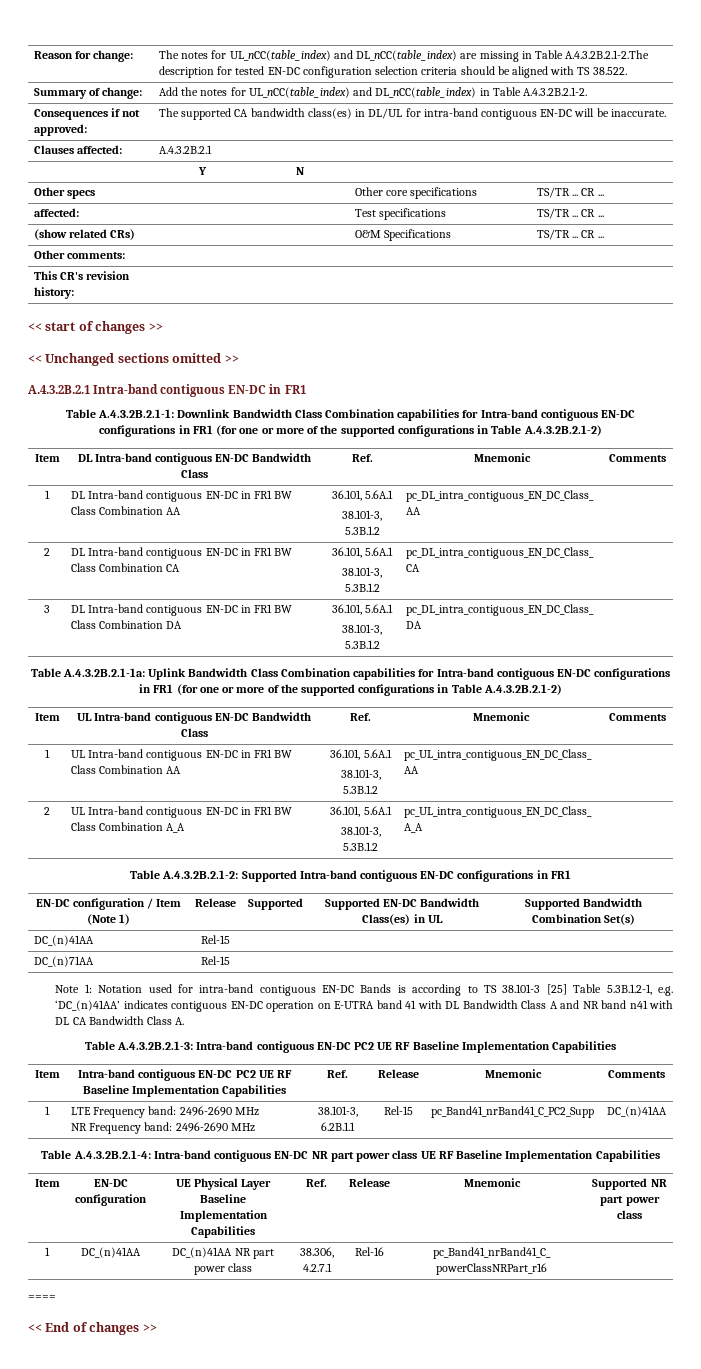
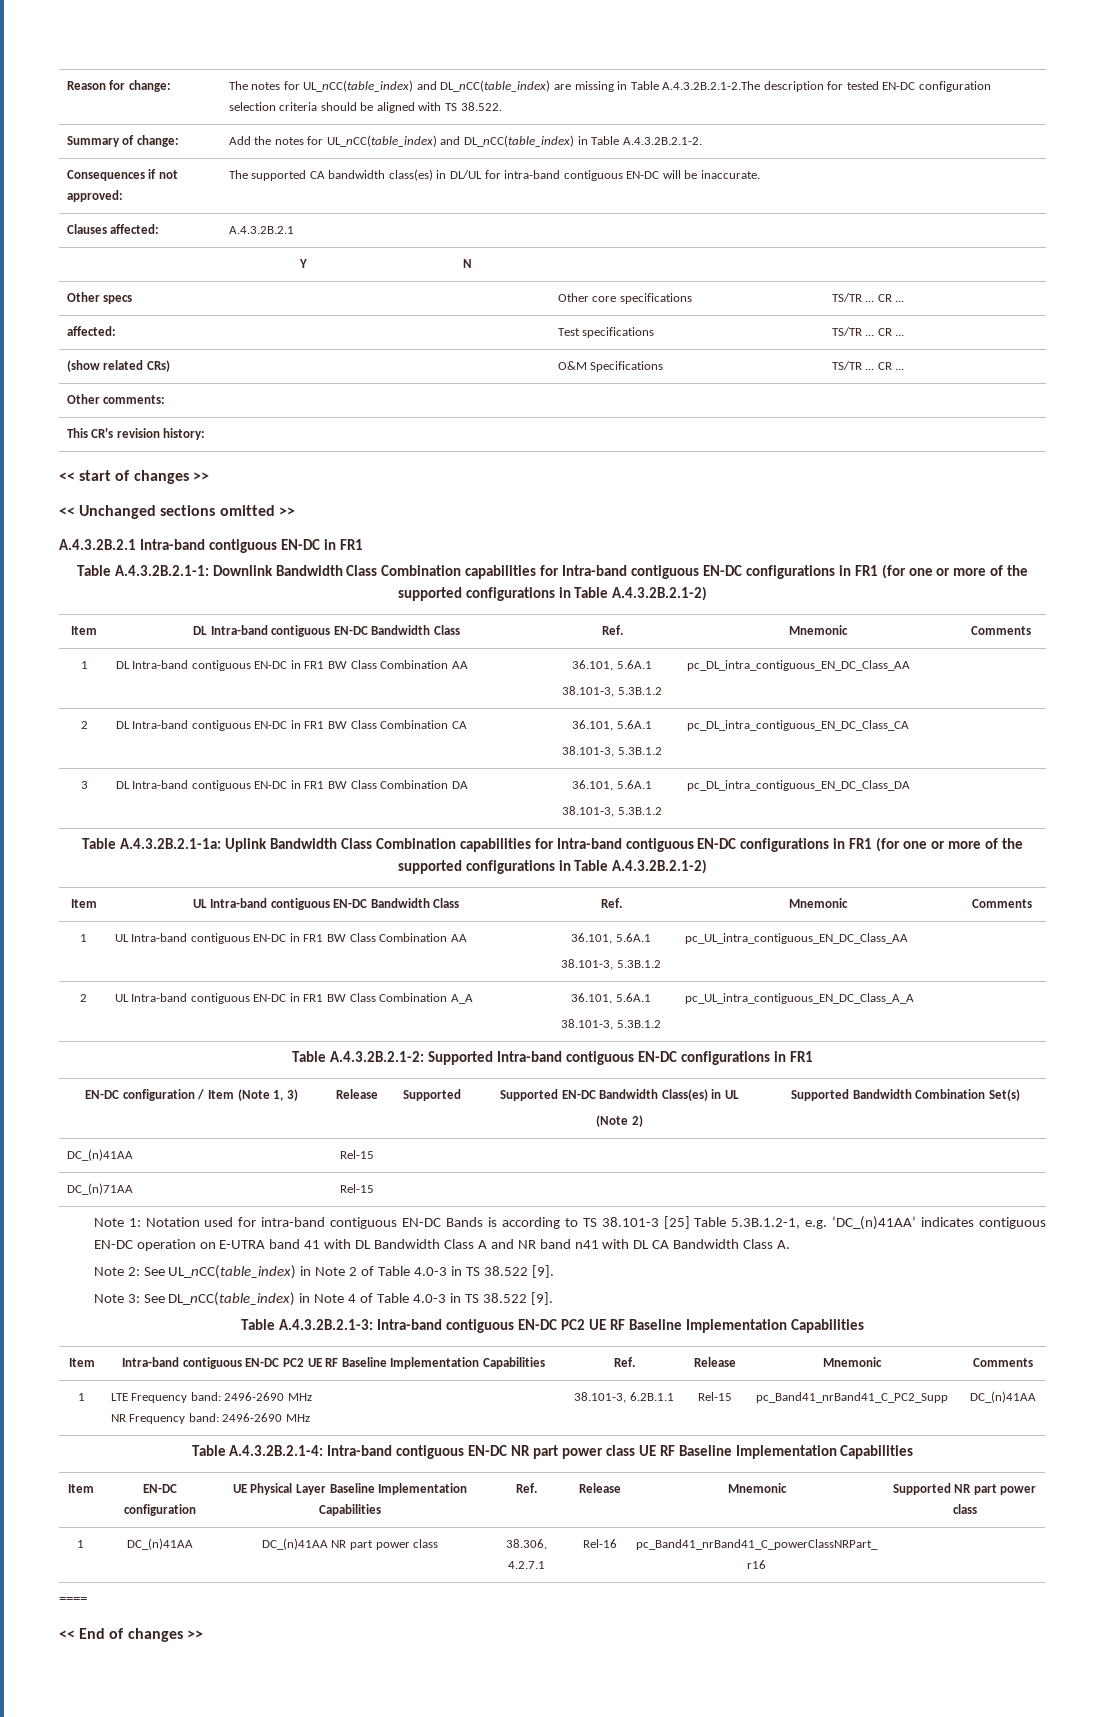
- EN-DC configuration / Item (Note 1) | Release | Supported | Supported EN-DC Bandwidth Class(es) in UL | Supported Bandwidth Combination Set(s)
+ EN-DC configuration / Item (Note 1, 3) | Release | Supported | Supported EN-DC Bandwidth Class(es) in UL
+ (Note 2) | Supported Bandwidth Combination Set(s)
+ Note 2: See UL_nCC(table_index) in Note 2 of Table 4.0-3 in TS 38.522 [9].
+ Note 3: See DL_nCC(table_index) in Note 4 of Table 4.0-3 in TS 38.522 [9].

